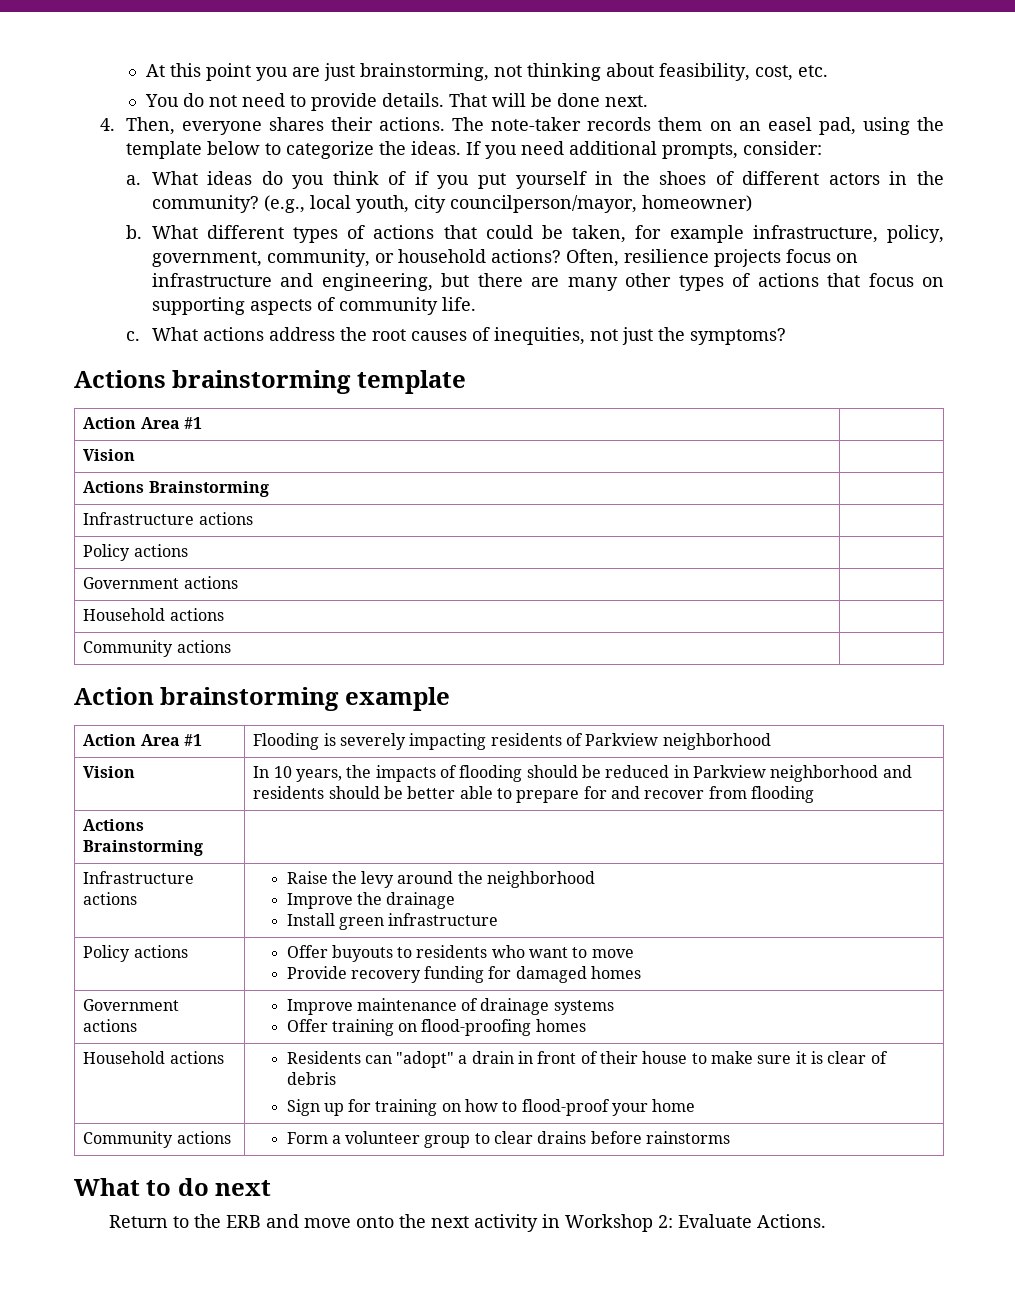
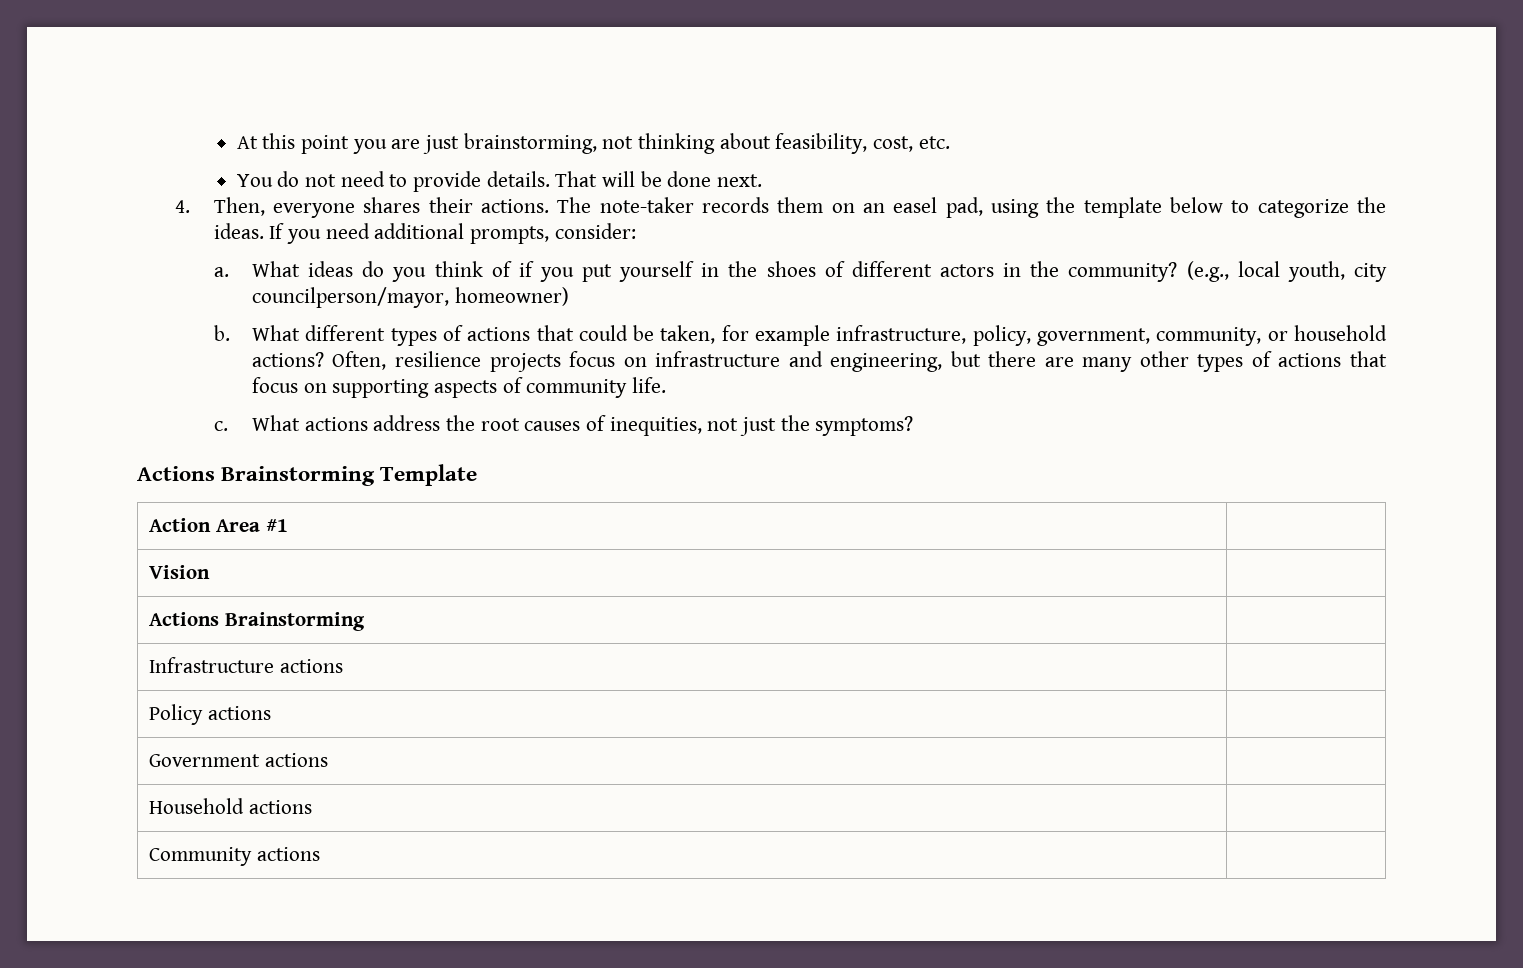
- Actions brainstorming template
+ Actions Brainstorming Template
- Action brainstorming example
- Action Area #1 | Flooding is severely impacting residents of Parkview neighborhood
- Vision | In 10 years, the impacts of flooding should be reduced in Parkview neighborhood and residents should be better able to prepare for and recover from flooding
- Actions Brainstorming |
- Infrastructure actions | Raise the levy around the neighborhood
- Improve the drainage
- Install green infrastructure
- Policy actions | Offer buyouts to residents who want to move
- Provide recovery funding for damaged homes
- Government actions | Improve maintenance of drainage systems
- Offer training on flood-proofing homes
- Household actions | Residents can "adopt" a drain in front of their house to make sure it is clear of debris
- Sign up for training on how to flood-proof your home
- Community actions | Form a volunteer group to clear drains before rainstorms
- What to do next
- Return to the ERB and move onto the next activity in Workshop 2: Evaluate Actions.

